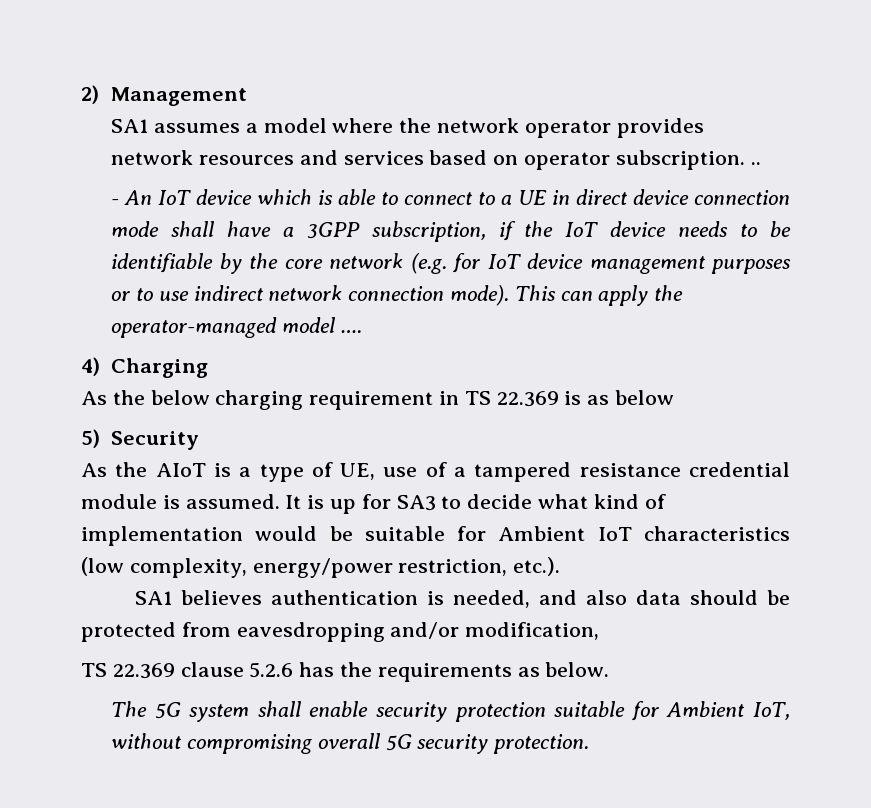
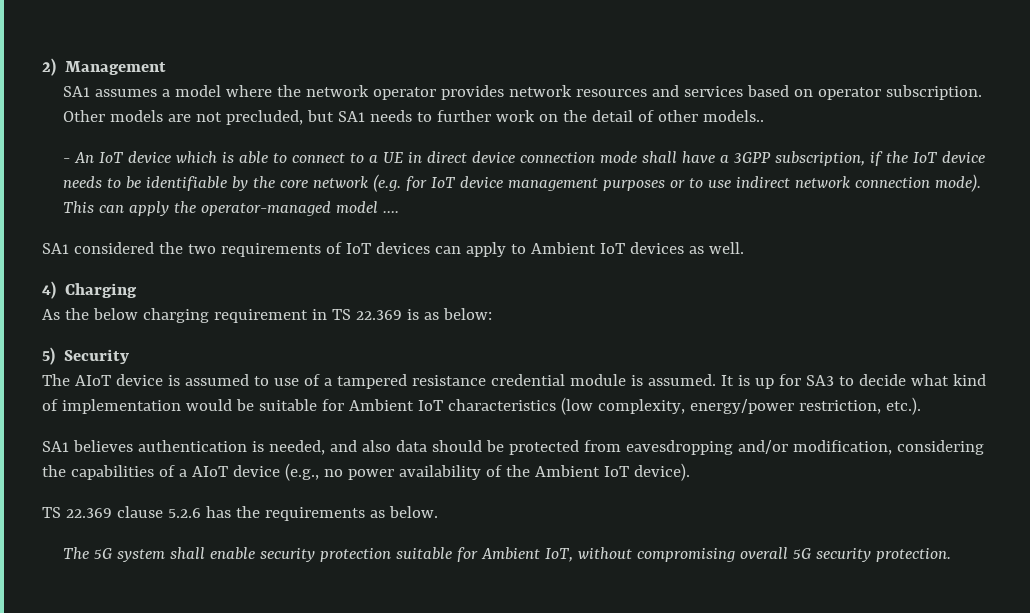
- SA1 assumes a model where the network operator provides network resources and services based on operator subscription. ..
+ SA1 assumes a model where the network operator provides network resources and services based on operator subscription. Other models are not precluded, but SA1 needs to further work on the detail of other models..
+ SA1 considered the two requirements of IoT devices can apply to Ambient IoT devices as well.
- As the below charging requirement in TS 22.369 is as below
+ As the below charging requirement in TS 22.369 is as below:
- As the AIoT is a type of UE, use of a tampered resistance credential module is assumed.
+ The AIoT device is assumed to use of a tampered resistance credential module is assumed.
- SA1 believes authentication is needed, and also data should be protected from eavesdropping and/or modification,
+ SA1 believes authentication is needed, and also data should be protected from eavesdropping and/or modification, considering the capabilities of a AIoT device (e.g., no power availability of the Ambient IoT device).

